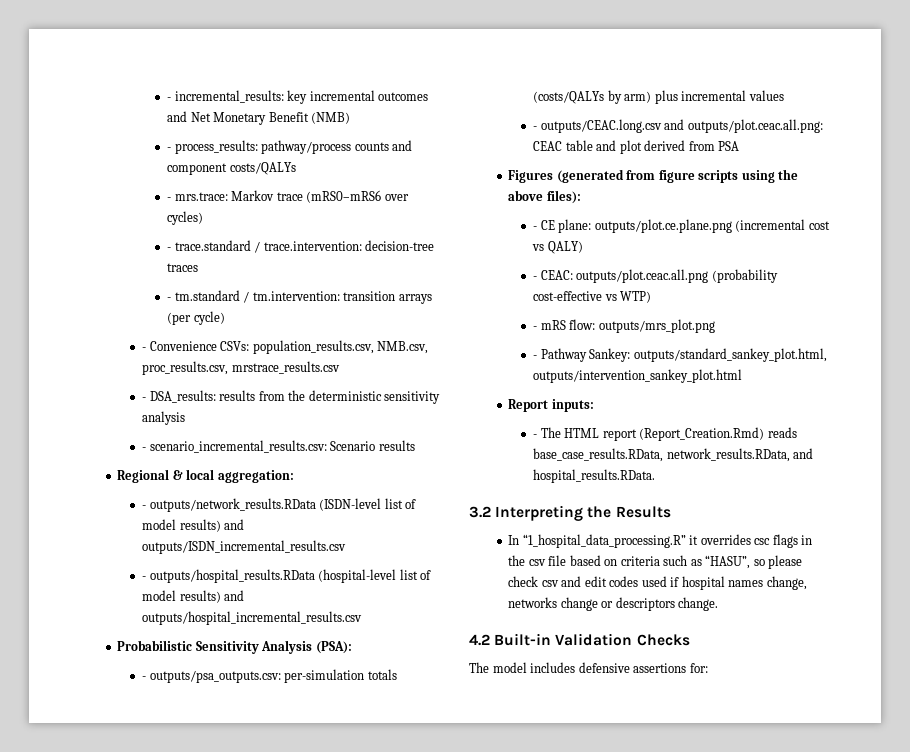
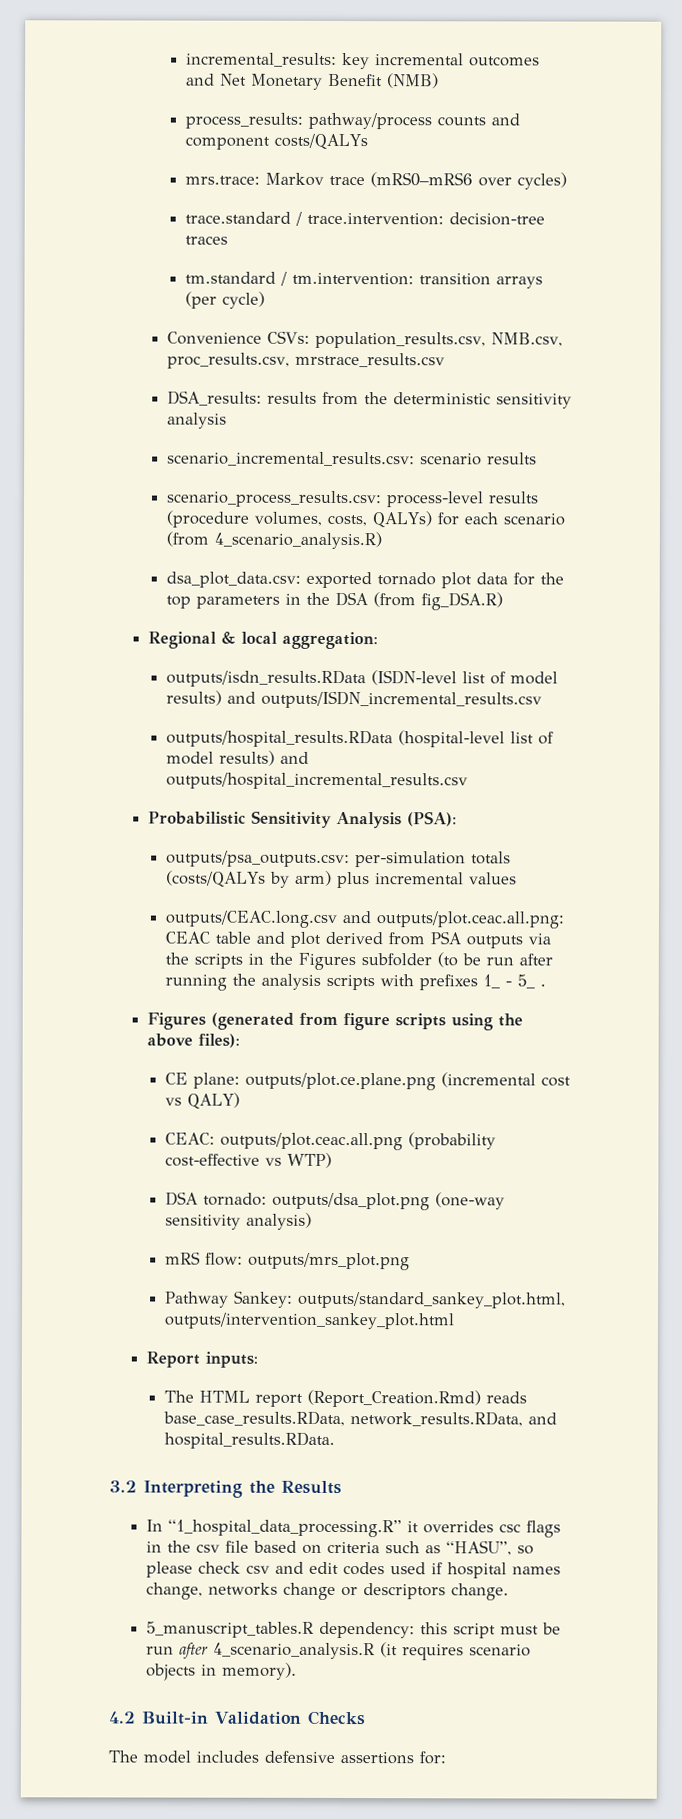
- - incremental_results: key incremental outcomes and Net Monetary Benefit (NMB)
+ incremental_results: key incremental outcomes and Net Monetary Benefit (NMB)
- - process_results: pathway/process counts and component costs/QALYs
+ process_results: pathway/process counts and component costs/QALYs
- - mrs.trace: Markov trace (mRS0–mRS6 over cycles)
+ mrs.trace: Markov trace (mRS0–mRS6 over cycles)
- - trace.standard / trace.intervention: decision-tree traces
+ trace.standard / trace.intervention: decision-tree traces
- - tm.standard / tm.intervention: transition arrays (per cycle)
+ tm.standard / tm.intervention: transition arrays (per cycle)
- - Convenience CSVs: population_results.csv, NMB.csv, proc_results.csv, mrstrace_results.csv
+ Convenience CSVs: population_results.csv, NMB.csv, proc_results.csv, mrstrace_results.csv
- - DSA_results: results from the deterministic sensitivity analysis
+ DSA_results: results from the deterministic sensitivity analysis
- - scenario_incremental_results.csv: Scenario results
+ scenario_incremental_results.csv: scenario results
+ scenario_process_results.csv: process-level results (procedure volumes, costs, QALYs) for each scenario (from 4_scenario_analysis.R)
+ dsa_plot_data.csv: exported tornado plot data for the top parameters in the DSA (from fig_DSA.R)
- - outputs/network_results.RData (ISDN-level list of model results) and outputs/ISDN_incremental_results.csv
+ outputs/isdn_results.RData (ISDN-level list of model results) and outputs/ISDN_incremental_results.csv
- - outputs/hospital_results.RData (hospital-level list of model results) and outputs/hospital_incremental_results.csv
+ outputs/hospital_results.RData (hospital-level list of model results) and outputs/hospital_incremental_results.csv
- - outputs/psa_outputs.csv: per-simulation totals (costs/QALYs by arm) plus incremental values
+ outputs/psa_outputs.csv: per-simulation totals (costs/QALYs by arm) plus incremental values
- - outputs/CEAC.long.csv and outputs/plot.ceac.all.png: CEAC table and plot derived from PSA
+ outputs/CEAC.long.csv and outputs/plot.ceac.all.png: CEAC table and plot derived from PSA outputs via the scripts in the Figures subfolder (to be run after running the analysis scripts with prefixes 1_ - 5_ .
- - CE plane: outputs/plot.ce.plane.png (incremental cost vs QALY)
+ CE plane: outputs/plot.ce.plane.png (incremental cost vs QALY)
- - CEAC: outputs/plot.ceac.all.png (probability cost-effective vs WTP)
+ CEAC: outputs/plot.ceac.all.png (probability cost-effective vs WTP)
- - mRS flow: outputs/mrs_plot.png
+ DSA tornado: outputs/dsa_plot.png (one-way sensitivity analysis)
+ mRS flow: outputs/mrs_plot.png
- - Pathway Sankey: outputs/standard_sankey_plot.html, outputs/intervention_sankey_plot.html
+ Pathway Sankey: outputs/standard_sankey_plot.html, outputs/intervention_sankey_plot.html
- - The HTML report (Report_Creation.Rmd) reads base_case_results.RData, network_results.RData, and hospital_results.RData.
+ The HTML report (Report_Creation.Rmd) reads base_case_results.RData, network_results.RData, and hospital_results.RData.
+ 5_manuscript_tables.R dependency: this script must be run after 4_scenario_analysis.R (it requires scenario objects in memory).

